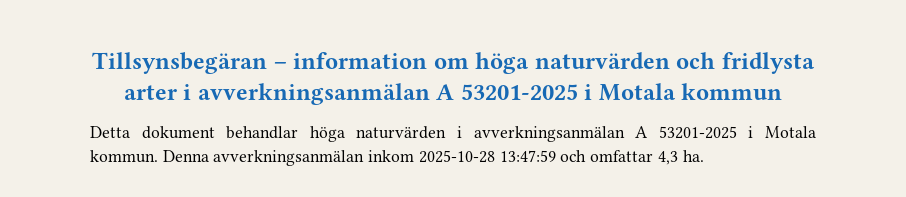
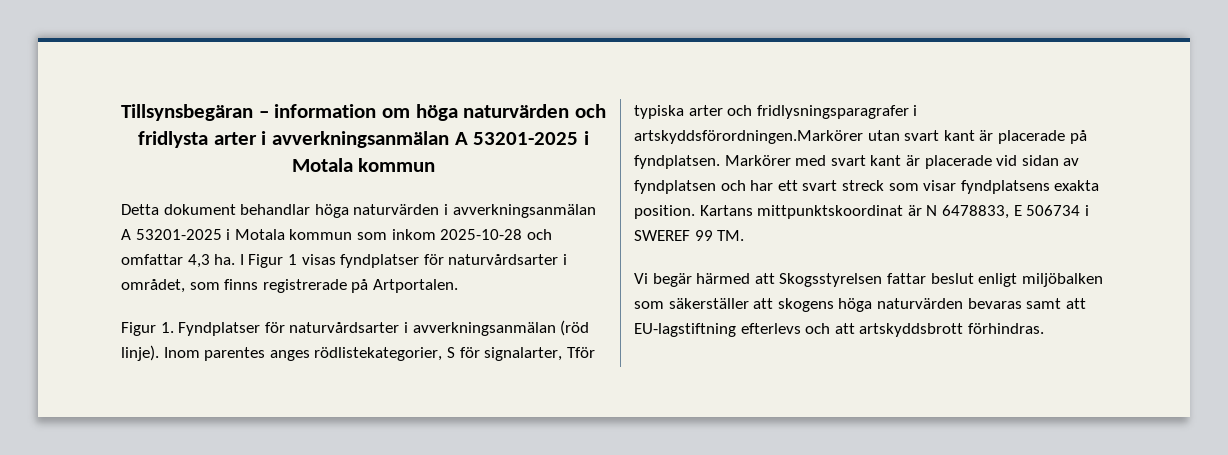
- Detta dokument behandlar höga naturvärden i avverkningsanmälan A 53201-2025 i Motala kommun. Denna avverkningsanmälan inkom 2025-10-28 13:47:59 och omfattar 4,3 ha.
+ Detta dokument behandlar höga naturvärden i avverkningsanmälan A 53201-2025 i Motala kommun som inkom 2025-10-28 och omfattar 4,3 ha.
+ I Figur 1 visas fyndplatser för naturvårdsarter i området, som finns registrerade på Artportalen.
+ Figur 1. Fyndplatser för naturvårdsarter i avverkningsanmälan (röd linje). Inom parentes anges rödlistekategorier, S för signalarter, Tför typiska arter och fridlysningsparagrafer i artskyddsförordningen.Markörer utan svart kant är placerade på fyndplatsen. Markörer med svart kant är placerade vid sidan av fyndplatsen och har ett svart streck som visar fyndplatsens exakta position. Kartans mittpunktskoordinat är N 6478833, E 506734 i SWEREF 99 TM.
+ Vi begär härmed att Skogsstyrelsen fattar beslut enligt miljöbalken som säkerställer att skogens höga naturvärden bevaras samt att EU-lagstiftning efterlevs och att artskyddsbrott förhindras.

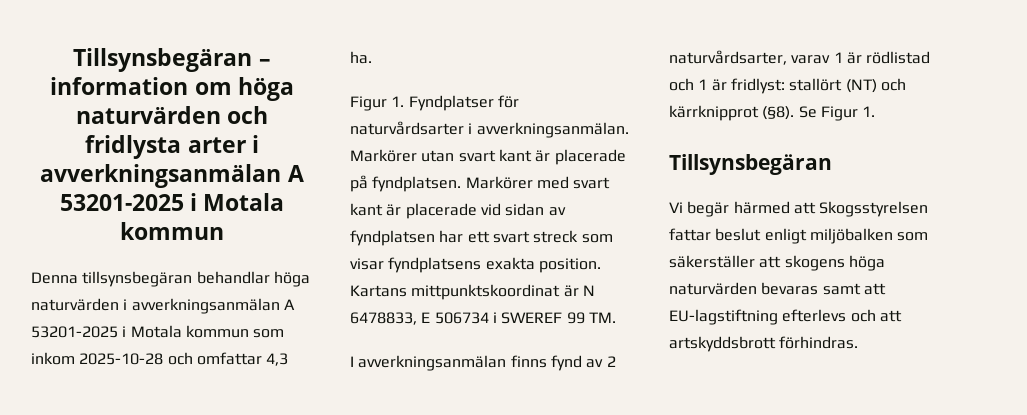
- Detta dokument behandlar höga naturvärden i avverkningsanmälan A 53201-2025 i Motala kommun som inkom 2025-10-28 och omfattar 4,3 ha. I Figur 1 visas fyndplatser för naturvårdsarter i området, som finns registrerade på Artportalen.
+ Denna tillsynsbegäran behandlar höga naturvärden i avverkningsanmälan A 53201-2025 i Motala kommun som inkom 2025-10-28 och omfattar 4,3 ha.
- Figur 1. Fyndplatser för naturvårdsarter i avverkningsanmälan (röd linje). Inom parentes anges rödlistekategorier, S för signalarter, Tför typiska arter och fridlysningsparagrafer i artskyddsförordningen.Markörer utan svart kant är placerade på fyndplatsen.
+ Figur 1. Fyndplatser för naturvårdsarter i avverkningsanmälan. Markörer utan svart kant är placerade på fyndplatsen.
- Markörer med svart kant är placerade vid sidan av fyndplatsen och har ett svart streck som visar fyndplatsens exakta position.
+ Markörer med svart kant är placerade vid sidan av fyndplatsen har ett svart streck som visar fyndplatsens exakta position.
+ I avverkningsanmälan finns fynd av 2 naturvårdsarter, varav 1 är rödlistad och 1 är fridlyst: stallört (NT) och kärrknipprot (§8). Se Figur 1.
+ Tillsynsbegäran

